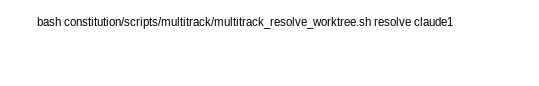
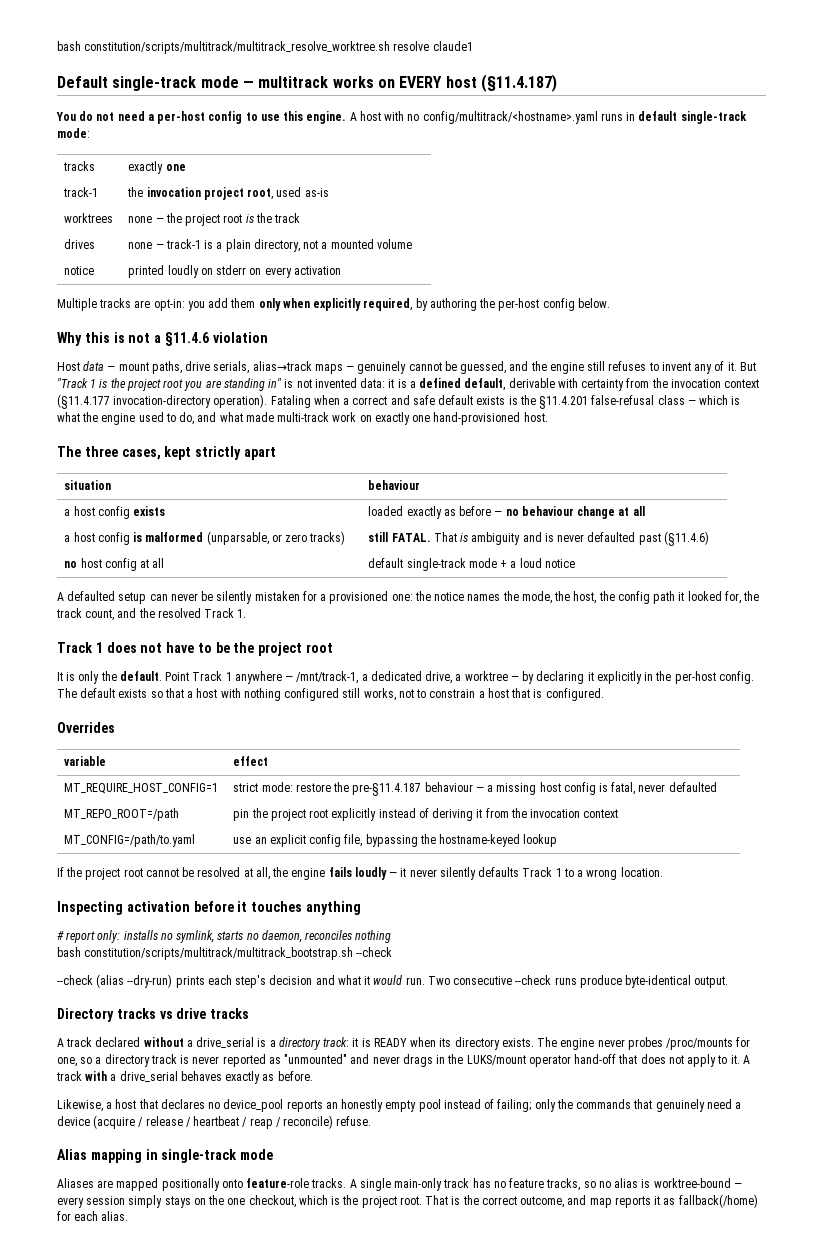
+ Default single-track mode — multitrack works on EVERY host (§11.4.187)
+ You do not need a per-host config to use this engine. A host with no config/multitrack/<hostname>.yaml runs in default single-track mode:
+ tracks | exactly one
+ track-1 | the invocation project root, used as-is
+ worktrees | none — the project root is the track
+ drives | none — track-1 is a plain directory, not a mounted volume
+ notice | printed loudly on stderr on every activation
+ Multiple tracks are opt-in: you add them only when explicitly required, by authoring the per-host config below.
+ Why this is not a §11.4.6 violation
+ Host data — mount paths, drive serials, alias→track maps — genuinely cannot be guessed, and the engine still refuses to invent any of it. But "Track 1 is the project root you are standing in" is not invented data: it is a defined default, derivable with certainty from the invocation context (§11.4.177 invocation-directory operation). Fataling when a correct and safe default exists is the §11.4.201 false-refusal class — which is what the engine used to do, and what made multi-track work on exactly one hand-provisioned host.
+ The three cases, kept strictly apart
+ situation | behaviour
+ a host config exists | loaded exactly as before — no behaviour change at all
+ a host config is malformed (unparsable, or zero tracks) | still FATAL. That is ambiguity and is never defaulted past (§11.4.6)
+ no host config at all | default single-track mode + a loud notice
+ A defaulted setup can never be silently mistaken for a provisioned one: the notice names the mode, the host, the config path it looked for, the track count, and the resolved Track 1.
+ Track 1 does not have to be the project root
+ It is only the default. Point Track 1 anywhere — /mnt/track-1, a dedicated drive, a worktree — by declaring it explicitly in the per-host config. The default exists so that a host with nothing configured still works, not to constrain a host that is configured.
+ Overrides
+ variable | effect
+ MT_REQUIRE_HOST_CONFIG=1 | strict mode: restore the pre-§11.4.187 behaviour — a missing host config is fatal, never defaulted
+ MT_REPO_ROOT=/path | pin the project root explicitly instead of deriving it from the invocation context
+ MT_CONFIG=/path/to.yaml | use an explicit config file, bypassing the hostname-keyed lookup
+ If the project root cannot be resolved at all, the engine fails loudly — it never silently defaults Track 1 to a wrong location.
+ Inspecting activation before it touches anything
+ # report only: installs no symlink, starts no daemon, reconciles nothing
+ bash constitution/scripts/multitrack/multitrack_bootstrap.sh --check
+ --check (alias --dry-run) prints each step's decision and what it would run. Two consecutive --check runs produce byte-identical output.
+ Directory tracks vs drive tracks
+ A track declared without a drive_serial is a directory track: it is READY when its directory exists. The engine never probes /proc/mounts for one, so a directory track is never reported as "unmounted" and never drags in the LUKS/mount operator hand-off that does not apply to it. A track with a drive_serial behaves exactly as before.
+ Likewise, a host that declares no device_pool reports an honestly empty pool instead of failing; only the commands that genuinely need a device (acquire / release / heartbeat / reap / reconcile) refuse.
+ Alias mapping in single-track mode
+ Aliases are mapped positionally onto feature-role tracks. A single main-only track has no feature tracks, so no alias is worktree-bound — every session simply stays on the one checkout, which is the project root. That is the correct outcome, and map reports it as fallback(/home) for each alias.

